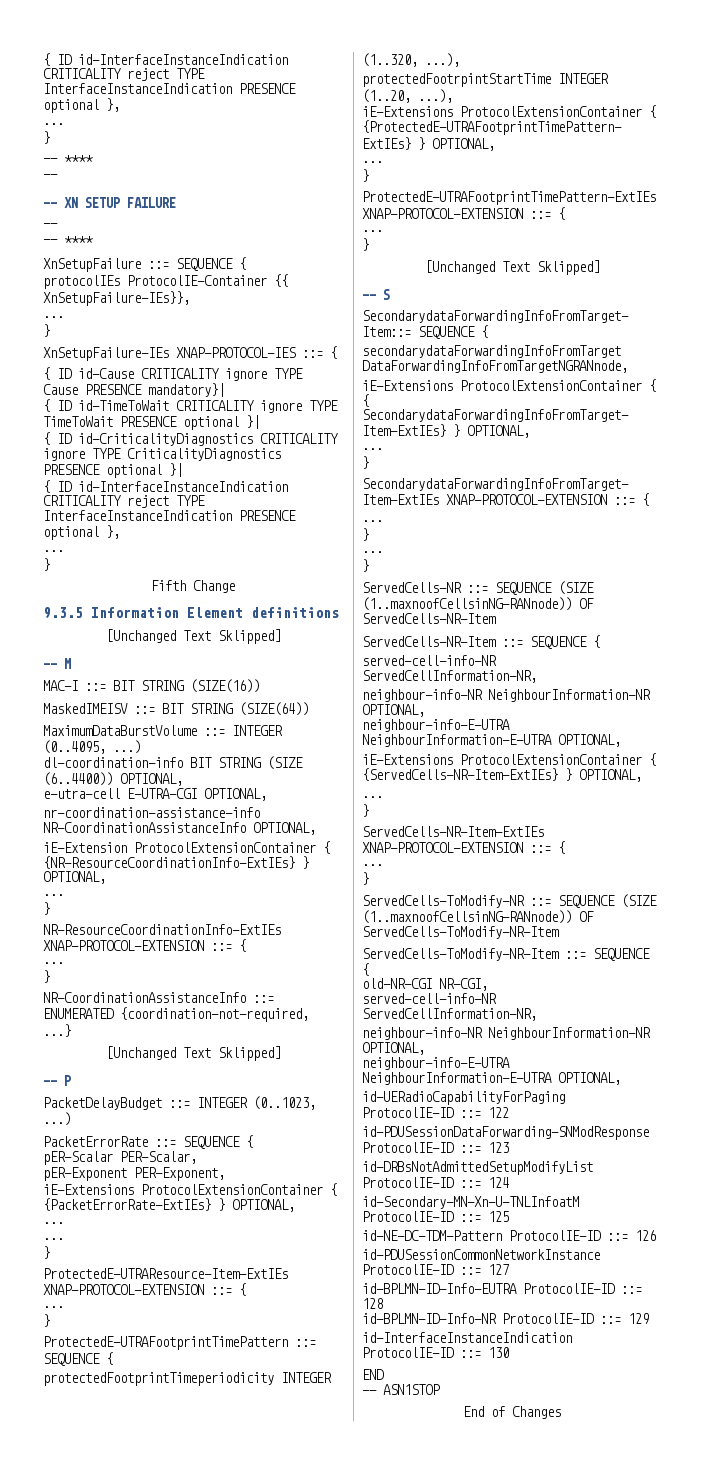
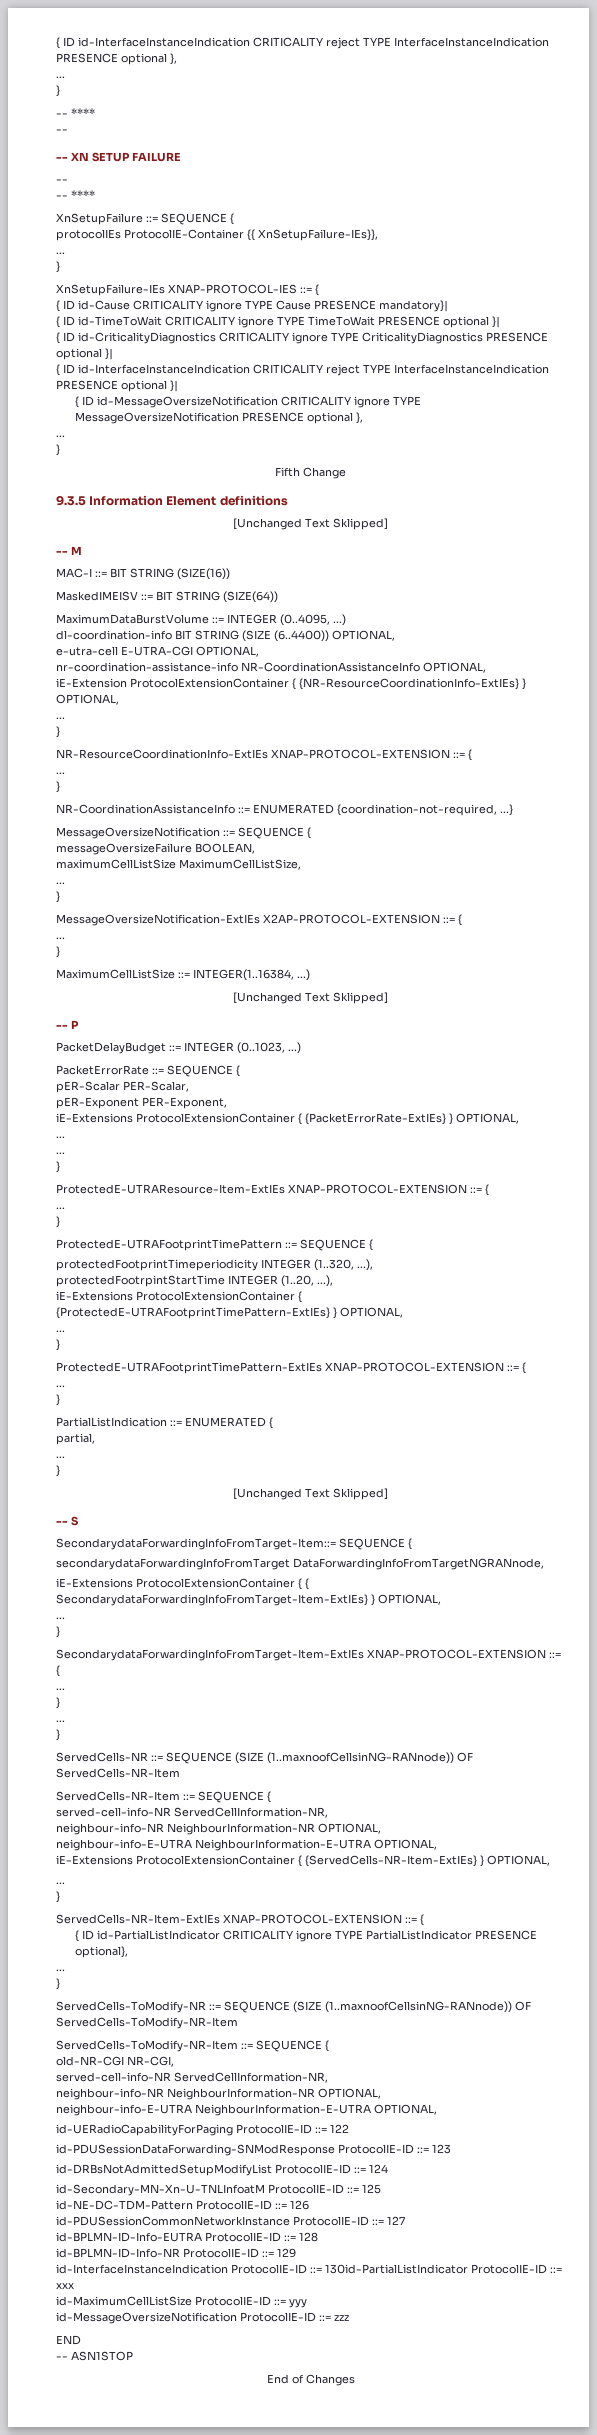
  { ID id-CriticalityDiagnostics CRITICALITY ignore TYPE CriticalityDiagnostics PRESENCE optional }|
- { ID id-InterfaceInstanceIndication CRITICALITY reject TYPE InterfaceInstanceIndication PRESENCE optional },
+ { ID id-InterfaceInstanceIndication CRITICALITY reject TYPE InterfaceInstanceIndication PRESENCE optional }|
+ { ID id-MessageOversizeNotification CRITICALITY ignore TYPE MessageOversizeNotification PRESENCE optional },
+ MessageOversizeNotification ::= SEQUENCE {
+ messageOversizeFailure BOOLEAN,
+ maximumCellListSize MaximumCellListSize,
+ ...
+ }
+ MessageOversizeNotification-ExtIEs X2AP-PROTOCOL-EXTENSION ::= {
+ ...
+ }
+ MaximumCellListSize ::= INTEGER(1..16384, ...)
+ PartialListIndication ::= ENUMERATED {
+ partial,
+ ...
+ }
+ { ID id-PartialListIndicator CRITICALITY ignore TYPE PartialListIndicator PRESENCE optional},
- id-InterfaceInstanceIndication ProtocolIE-ID ::= 130
+ id-InterfaceInstanceIndication ProtocolIE-ID ::= 130id-PartialListIndicator ProtocolIE-ID ::= xxx
+ id-MaximumCellListSize ProtocolIE-ID ::= yyy
+ id-MessageOversizeNotification ProtocolIE-ID ::= zzz

